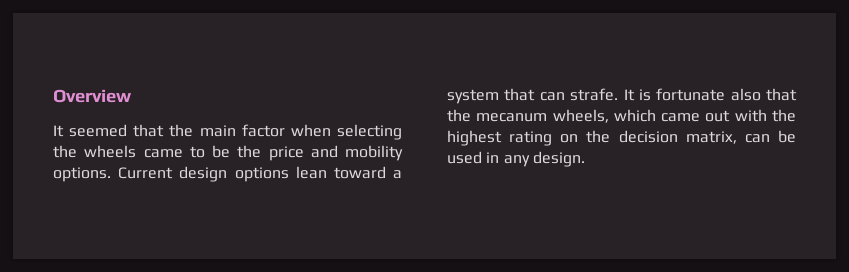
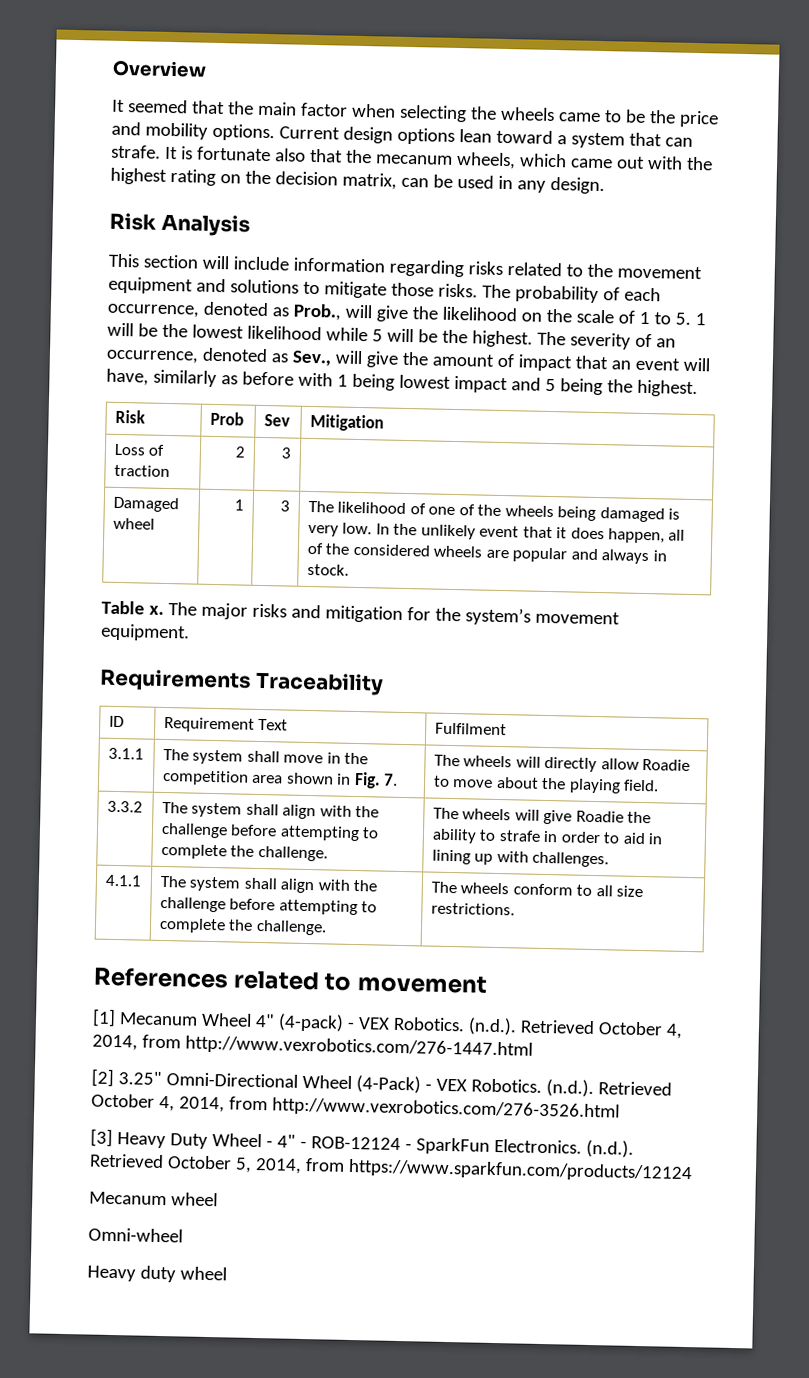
+ Risk Analysis
+ This section will include information regarding risks related to the movement equipment and solutions to mitigate those risks. The probability of each occurrence, denoted as Prob., will give the likelihood on the scale of 1 to 5. 1 will be the lowest likelihood while 5 will be the highest. The severity of an occurrence, denoted as Sev., will give the amount of impact that an event will have, similarly as before with 1 being lowest impact and 5 being the highest.
+ Risk | Prob | Sev | Mitigation
+ Loss of traction | 2 | 3 |
+ Damaged wheel | 1 | 3 | The likelihood of one of the wheels being damaged is very low. In the unlikely event that it does happen, all of the considered wheels are popular and always in stock.
+ Table x. The major risks and mitigation for the system’s movement equipment.
+ Requirements Traceability
+ ID | Requirement Text | Fulfilment
+ 3.1.1 | The system shall move in the competition area shown in Fig. 7. | The wheels will directly allow Roadie to move about the playing field.
+ 3.3.2 | The system shall align with the challenge before attempting to complete the challenge. | The wheels will give Roadie the ability to strafe in order to aid in lining up with challenges.
+ 4.1.1 | The system shall align with the challenge before attempting to complete the challenge. | The wheels conform to all size restrictions.
+ References related to movement
+ [1] Mecanum Wheel 4" (4-pack) - VEX Robotics. (n.d.). Retrieved October 4, 2014, from http://www.vexrobotics.com/276-1447.html
+ [2] 3.25" Omni-Directional Wheel (4-Pack) - VEX Robotics. (n.d.). Retrieved October 4, 2014, from http://www.vexrobotics.com/276-3526.html
+ [3] Heavy Duty Wheel - 4" - ROB-12124 - SparkFun Electronics. (n.d.). Retrieved October 5, 2014, from https://www.sparkfun.com/products/12124
+ Mecanum wheel
+ Omni-wheel
+ Heavy duty wheel

